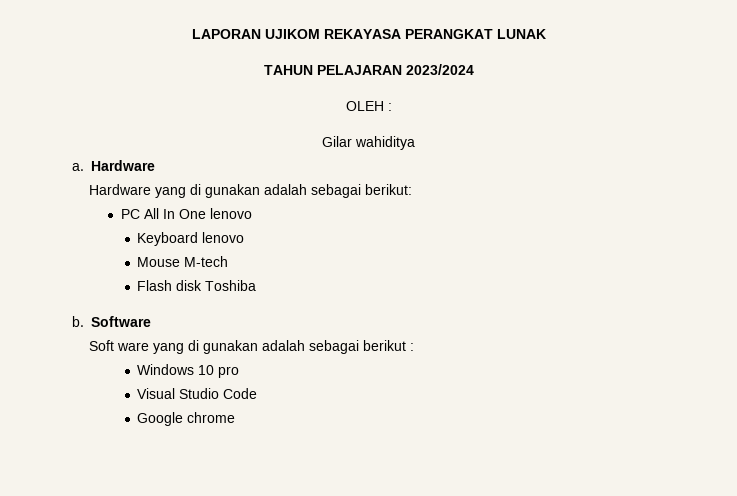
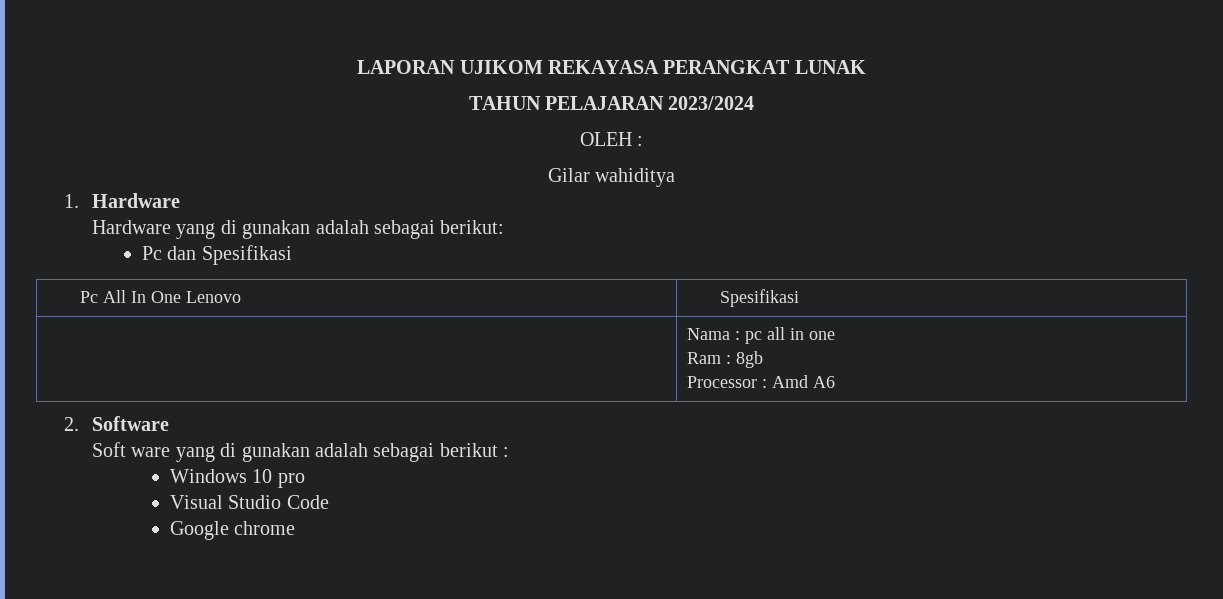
- a. Hardware
+ 1. Hardware
- PC All In One lenovo
- Keyboard lenovo
- Mouse M-tech
- Flash disk Toshiba
- b. Software
+ Pc dan Spesifikasi
+ Pc All In One Lenovo | Spesifikasi
+ | Nama : pc all in one
+ Ram : 8gb
+ Processor : Amd A6
+ 2. Software

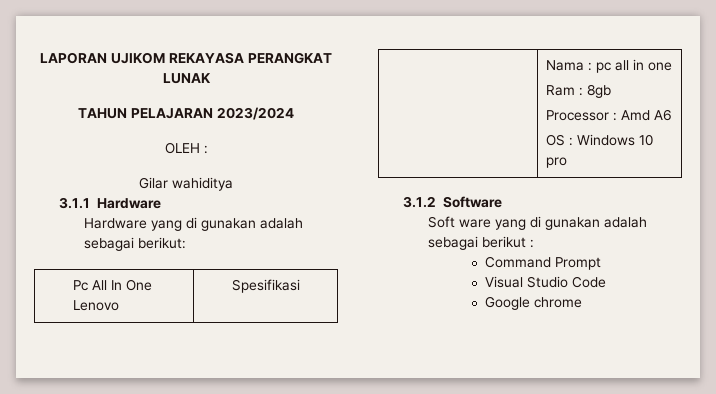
- 1. Hardware
+ 3.1.1 Hardware
- Pc dan Spesifikasi
  | Nama : pc all in one
  Ram : 8gb
  Processor : Amd A6
- 2. Software
+ OS : Windows 10 pro
+ 3.1.2 Software
- Windows 10 pro
+ Command Prompt

